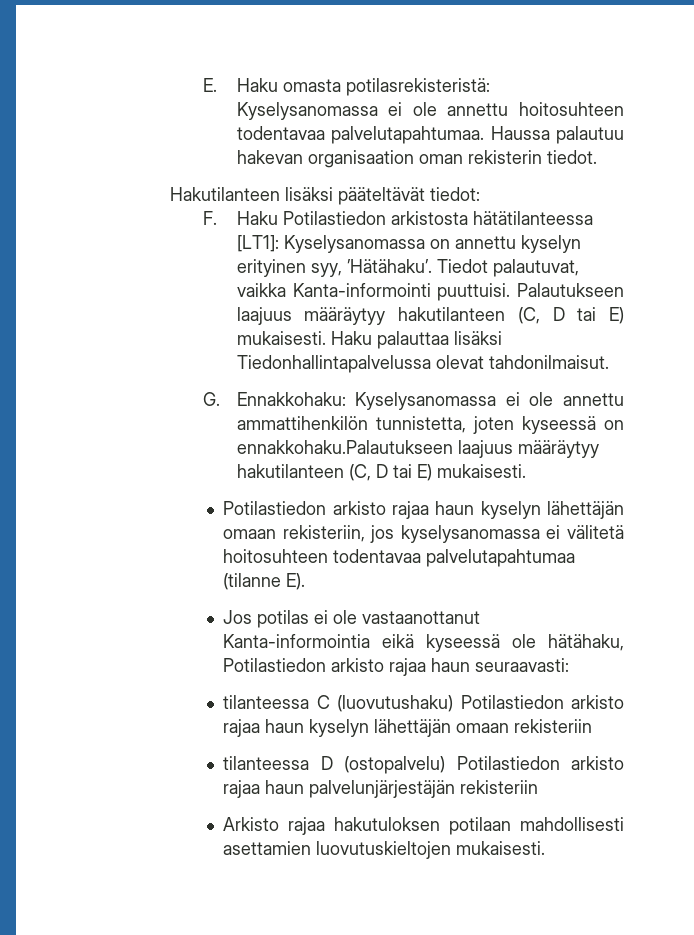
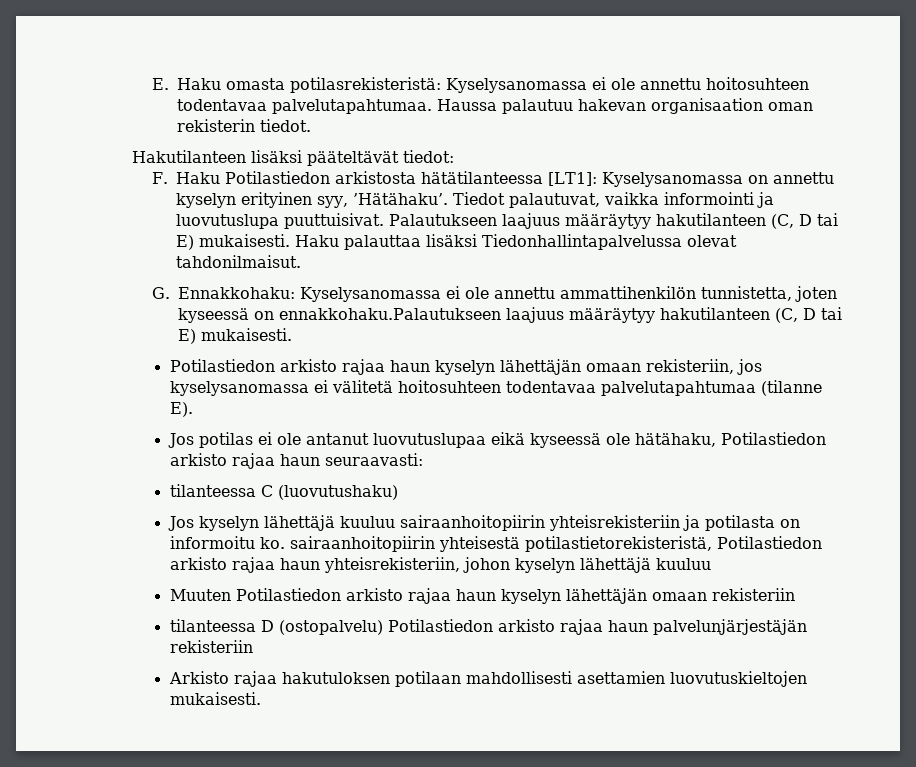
- Tiedot palautuvat, vaikka Kanta-informointi puuttuisi.
+ Tiedot palautuvat, vaikka informointi ja luovutuslupa puuttuisivat.
- Jos potilas ei ole vastaanottanut Kanta-informointia eikä kyseessä ole hätähaku, Potilastiedon arkisto rajaa haun seuraavasti:
+ Jos potilas ei ole antanut luovutuslupaa eikä kyseessä ole hätähaku, Potilastiedon arkisto rajaa haun seuraavasti:
- tilanteessa C (luovutushaku) Potilastiedon arkisto rajaa haun kyselyn lähettäjän omaan rekisteriin
+ tilanteessa C (luovutushaku)
+ Jos kyselyn lähettäjä kuuluu sairaanhoitopiirin yhteisrekisteriin ja potilasta on informoitu ko. sairaanhoitopiirin yhteisestä potilastietorekisteristä, Potilastiedon arkisto rajaa haun yhteisrekisteriin, johon kyselyn lähettäjä kuuluu
+ Muuten Potilastiedon arkisto rajaa haun kyselyn lähettäjän omaan rekisteriin

